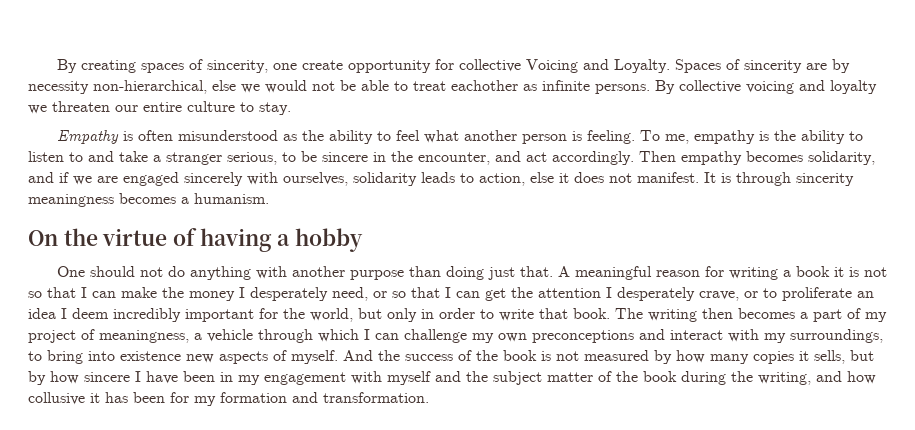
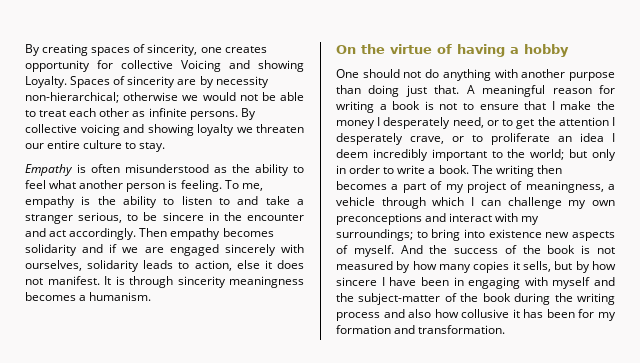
- By creating spaces of sincerity, one create opportunity for collective Voicing and Loyalty.
+ By creating spaces of sincerity, one creates opportunity for collective Voicing and showing Loyalty.
- Spaces of sincerity are by necessity non-hierarchical, else we would not be able to treat eachother as infinite persons.
+ Spaces of sincerity are by necessity non-hierarchical; otherwise we would not be able to treat each other as infinite persons.
- By collective voicing and loyalty we threaten our entire culture to stay.
+ By collective voicing and showing loyalty we threaten our entire culture to stay.
- To me, empathy is the ability to listen to and take a stranger serious, to be sincere in the encounter, and act accordingly.
+ To me, empathy is the ability to listen to and take a stranger serious, to be sincere in the encounter and act accordingly.
- Then empathy becomes solidarity, and if we are engaged sincerely with ourselves, solidarity leads to action, else it does not manifest.
+ Then empathy becomes solidarity and if we are engaged sincerely with ourselves, solidarity leads to action, else it does not manifest.
- A meaningful reason for writing a book it is not so that I can make the money I desperately need, or so that I can get the attention I desperately crave, or to proliferate an idea I deem incredibly important for the world, but only in order to write that book.
+ A meaningful reason for writing a book is not to ensure that I make the money I desperately need, or to get the attention I desperately crave, or to proliferate an idea I deem incredibly important to the world; but only in order to write a book.
- The writing then becomes a part of my project of meaningness, a vehicle through which I can challenge my own preconceptions and interact with my surroundings, to bring into existence new aspects of myself.
+ The writing then becomes a part of my project of meaningness, a vehicle through which I can challenge my own preconceptions and interact with my surroundings; to bring into existence new aspects of myself.
- And the success of the book is not measured by how many copies it sells, but by how sincere I have been in my engagement with myself and the subject matter of the book during the writing, and how collusive it has been for my formation and transformation.
+ And the success of the book is not measured by how many copies it sells, but by how sincere I have been in engaging with myself and the subject-matter of the book during the writing process and also how collusive it has been for my formation and transformation.

